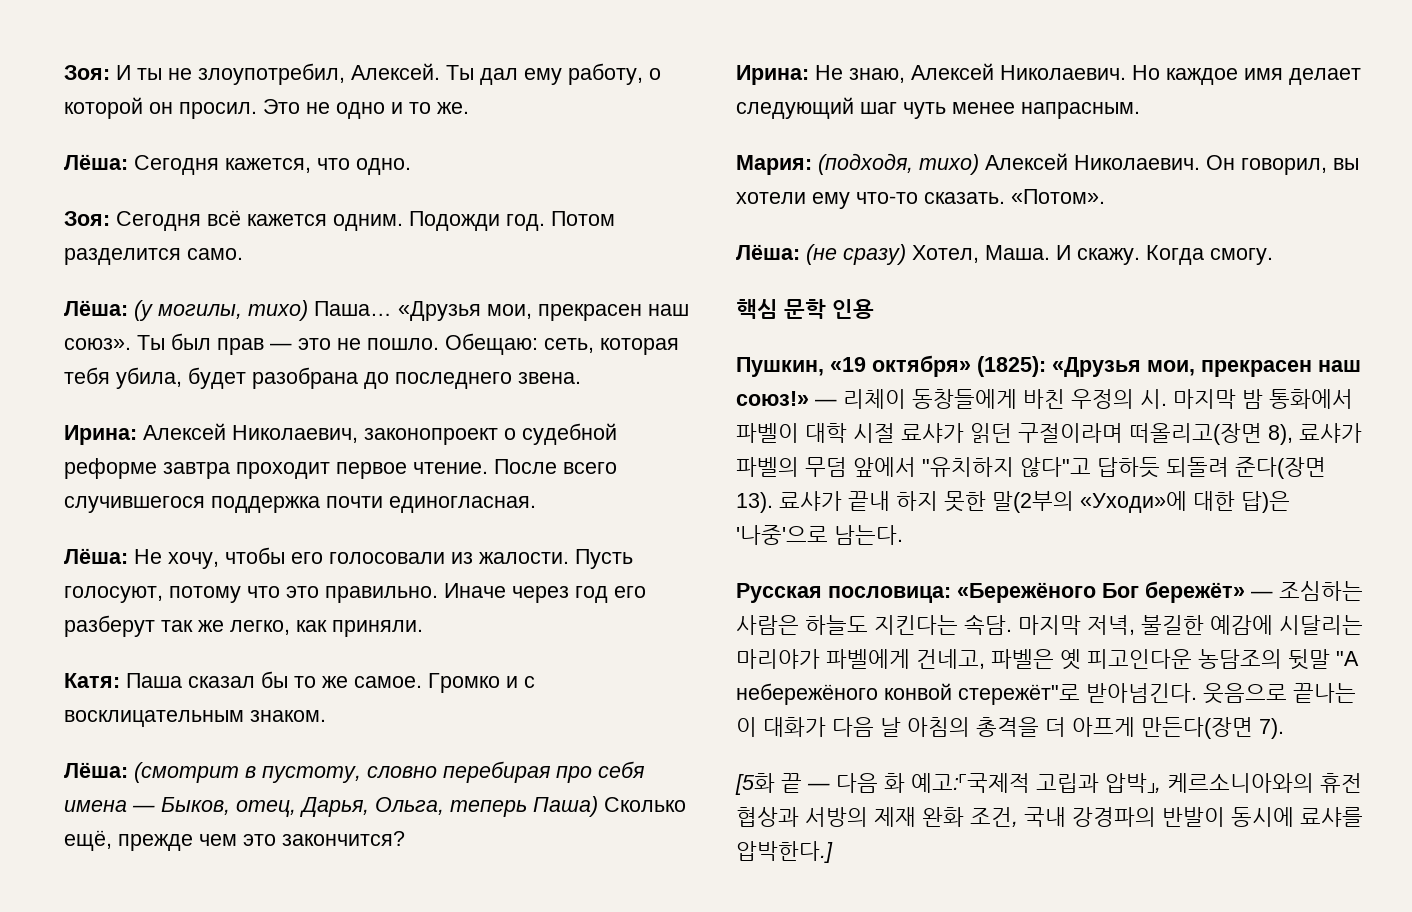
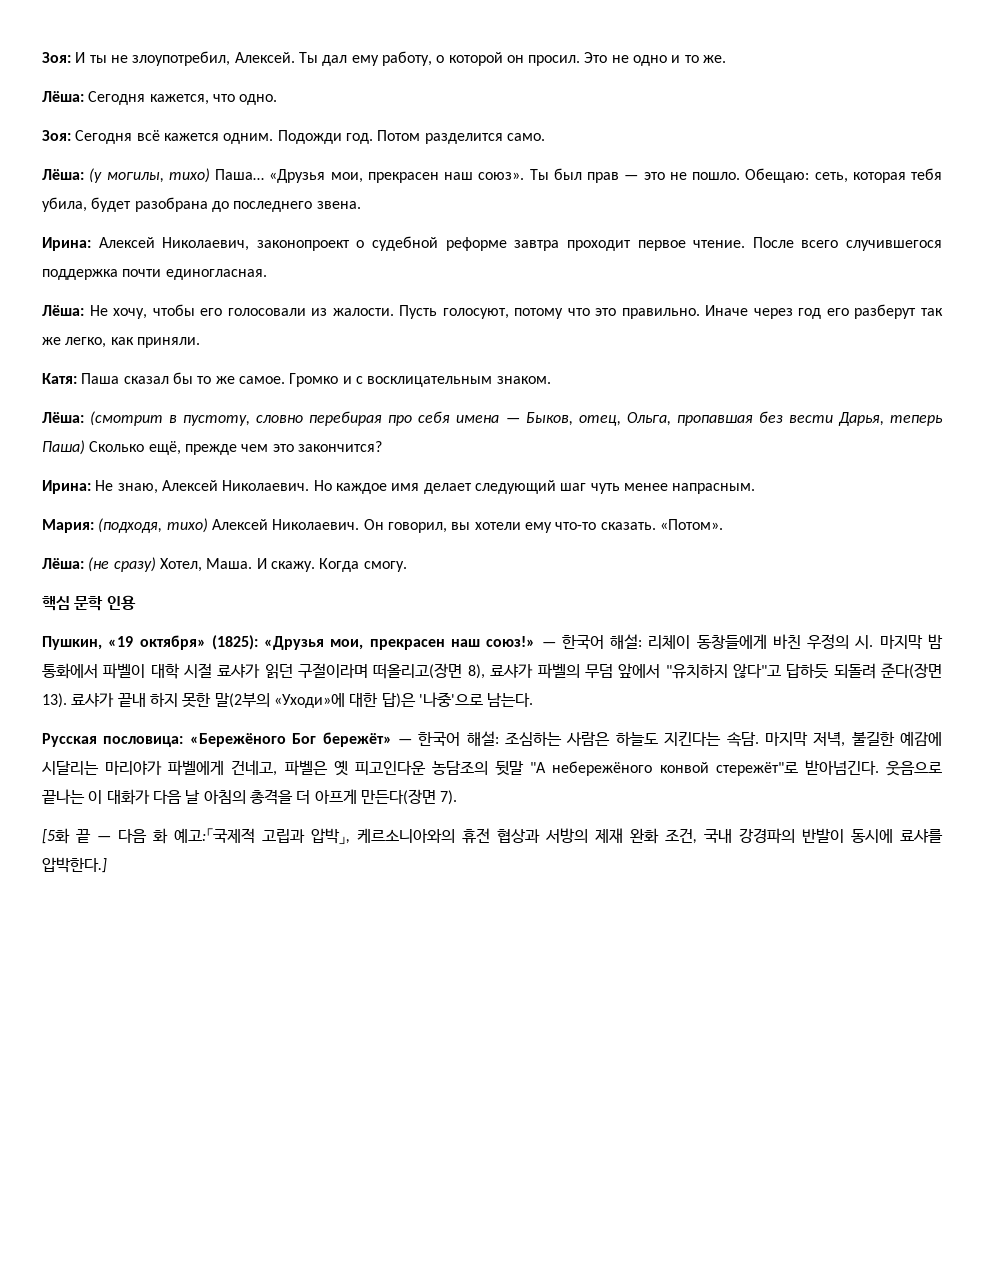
- Лёша: (смотрит в пустоту, словно перебирая про себя имена — Быков, отец, Дарья, Ольга, теперь Паша) Сколько ещё, прежде чем это закончится?
+ Лёша: (смотрит в пустоту, словно перебирая про себя имена — Быков, отец, Ольга, пропавшая без вести Дарья, теперь Паша) Сколько ещё, прежде чем это закончится?
- — 리체이 동창들에게 바친 우정의 시.
+ — 한국어 해설: 리체이 동창들에게 바친 우정의 시.
- Русская пословица: «Бережёного Бог бережёт» — 조심하는 사람은 하늘도 지킨다는 속담.
+ Русская пословица: «Бережёного Бог бережёт» — 한국어 해설: 조심하는 사람은 하늘도 지킨다는 속담.

